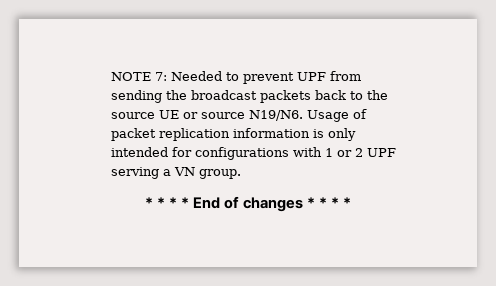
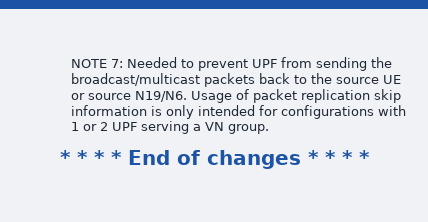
- NOTE 7: Needed to prevent UPF from sending the broadcast packets back to the source UE or source N19/N6.
+ NOTE 7: Needed to prevent UPF from sending the broadcast/multicast packets back to the source UE or source N19/N6.
- Usage of packet replication information is only intended for configurations with 1 or 2 UPF serving a VN group.
+ Usage of packet replication skip information is only intended for configurations with 1 or 2 UPF serving a VN group.

